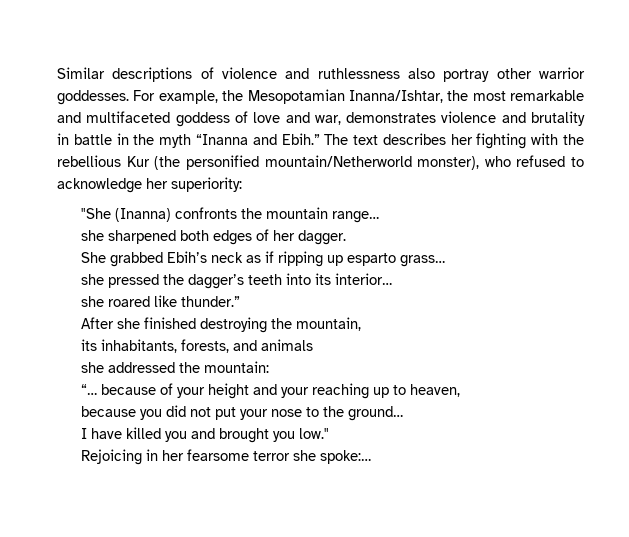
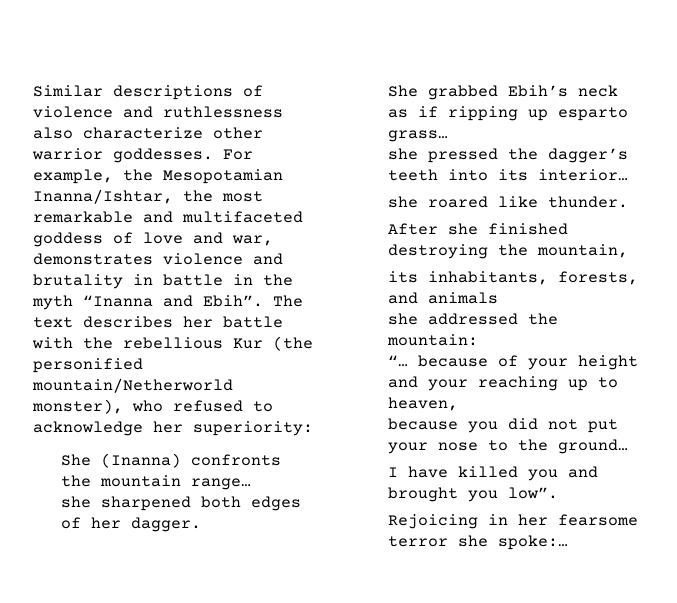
- Similar descriptions of violence and ruthlessness also portray other warrior goddesses.
+ Similar descriptions of violence and ruthlessness also characterize other warrior goddesses.
- For example, the Mesopotamian Inanna/Ishtar, the most remarkable and multifaceted goddess of love and war, demonstrates violence and brutality in battle in the myth “Inanna and Ebih.”
+ For example, the Mesopotamian Inanna/Ishtar, the most remarkable and multifaceted goddess of love and war, demonstrates violence and brutality in battle in the myth “Inanna and Ebih”.
- The text describes her fighting with the rebellious Kur (the personified mountain/Netherworld monster), who refused to acknowledge her superiority:
+ The text describes her battle with the rebellious Kur (the personified mountain/Netherworld monster), who refused to acknowledge her superiority:
- "She (Inanna) confronts the mountain range…
+ She (Inanna) confronts the mountain range…
- she roared like thunder.”
+ she roared like thunder.
- I have killed you and brought you low."
+ I have killed you and brought you low”.

